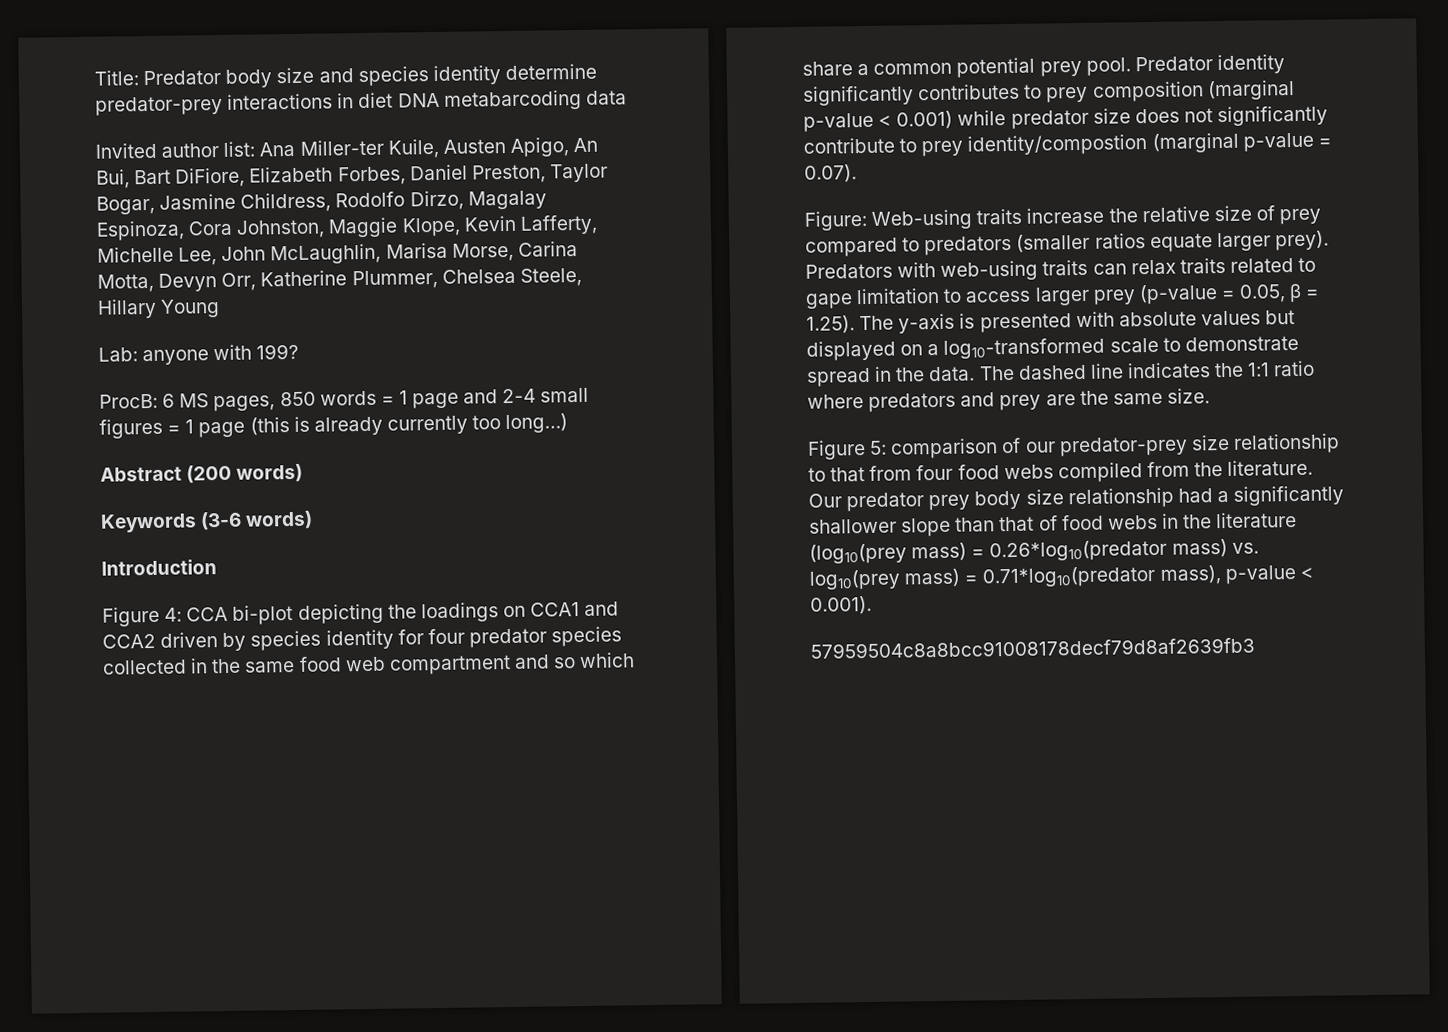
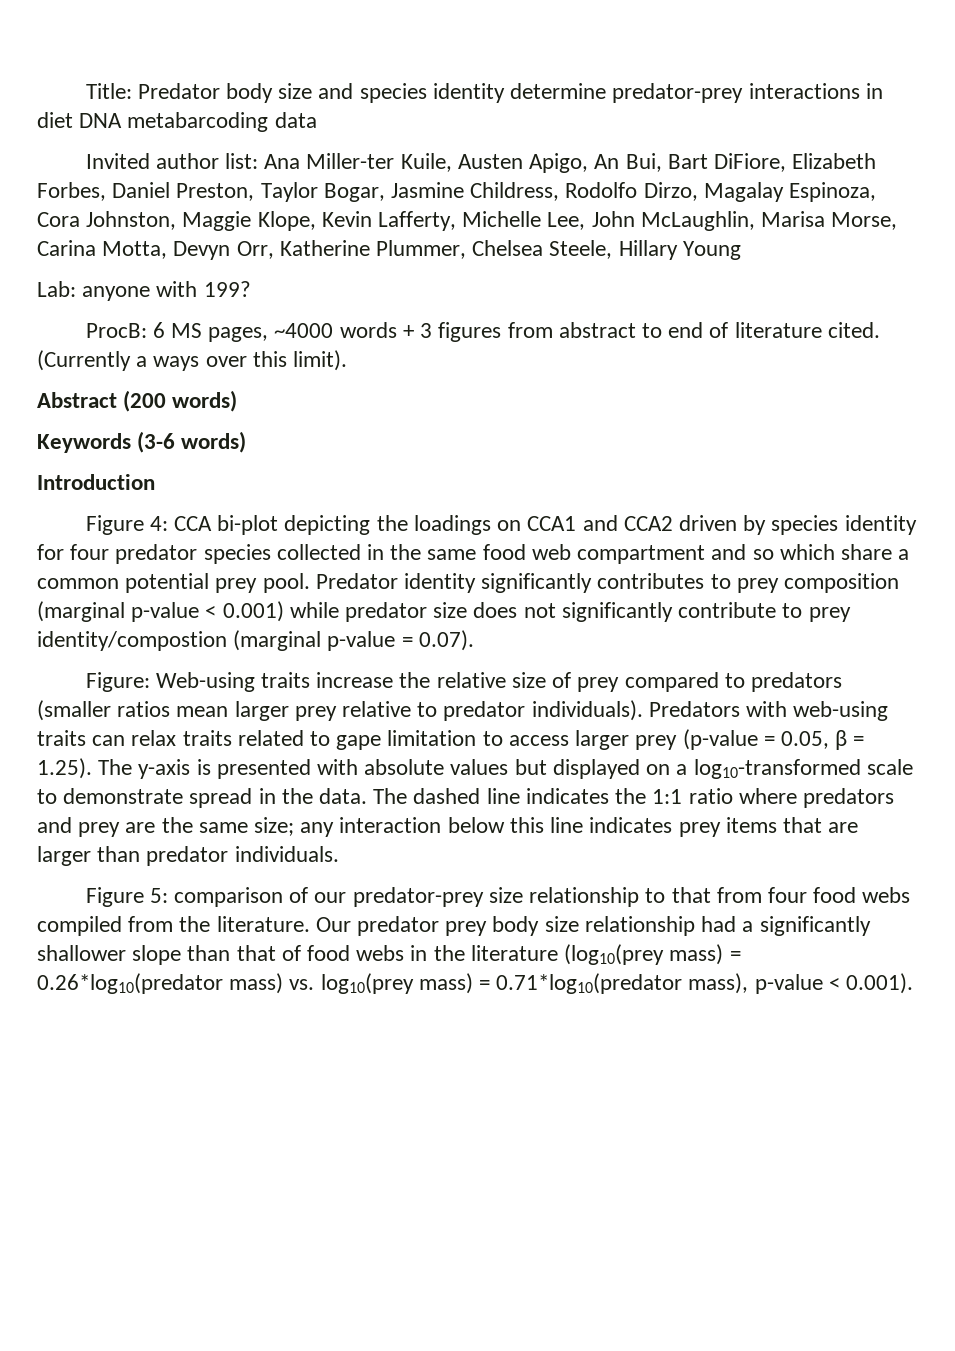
- ProcB: 6 MS pages, 850 words = 1 page and 2-4 small figures = 1 page (this is already currently too long…)
+ ProcB: 6 MS pages, ~4000 words + 3 figures from abstract to end of literature cited. (Currently a ways over this limit).
- Figure: Web-using traits increase the relative size of prey compared to predators (smaller ratios equate larger prey).
+ Figure: Web-using traits increase the relative size of prey compared to predators (smaller ratios mean larger prey relative to predator individuals).
- The dashed line indicates the 1:1 ratio where predators and prey are the same size.
+ The dashed line indicates the 1:1 ratio where predators and prey are the same size; any interaction below this line indicates prey items that are larger than predator individuals.
- 57959504c8a8bcc91008178decf79d8af2639fb3

